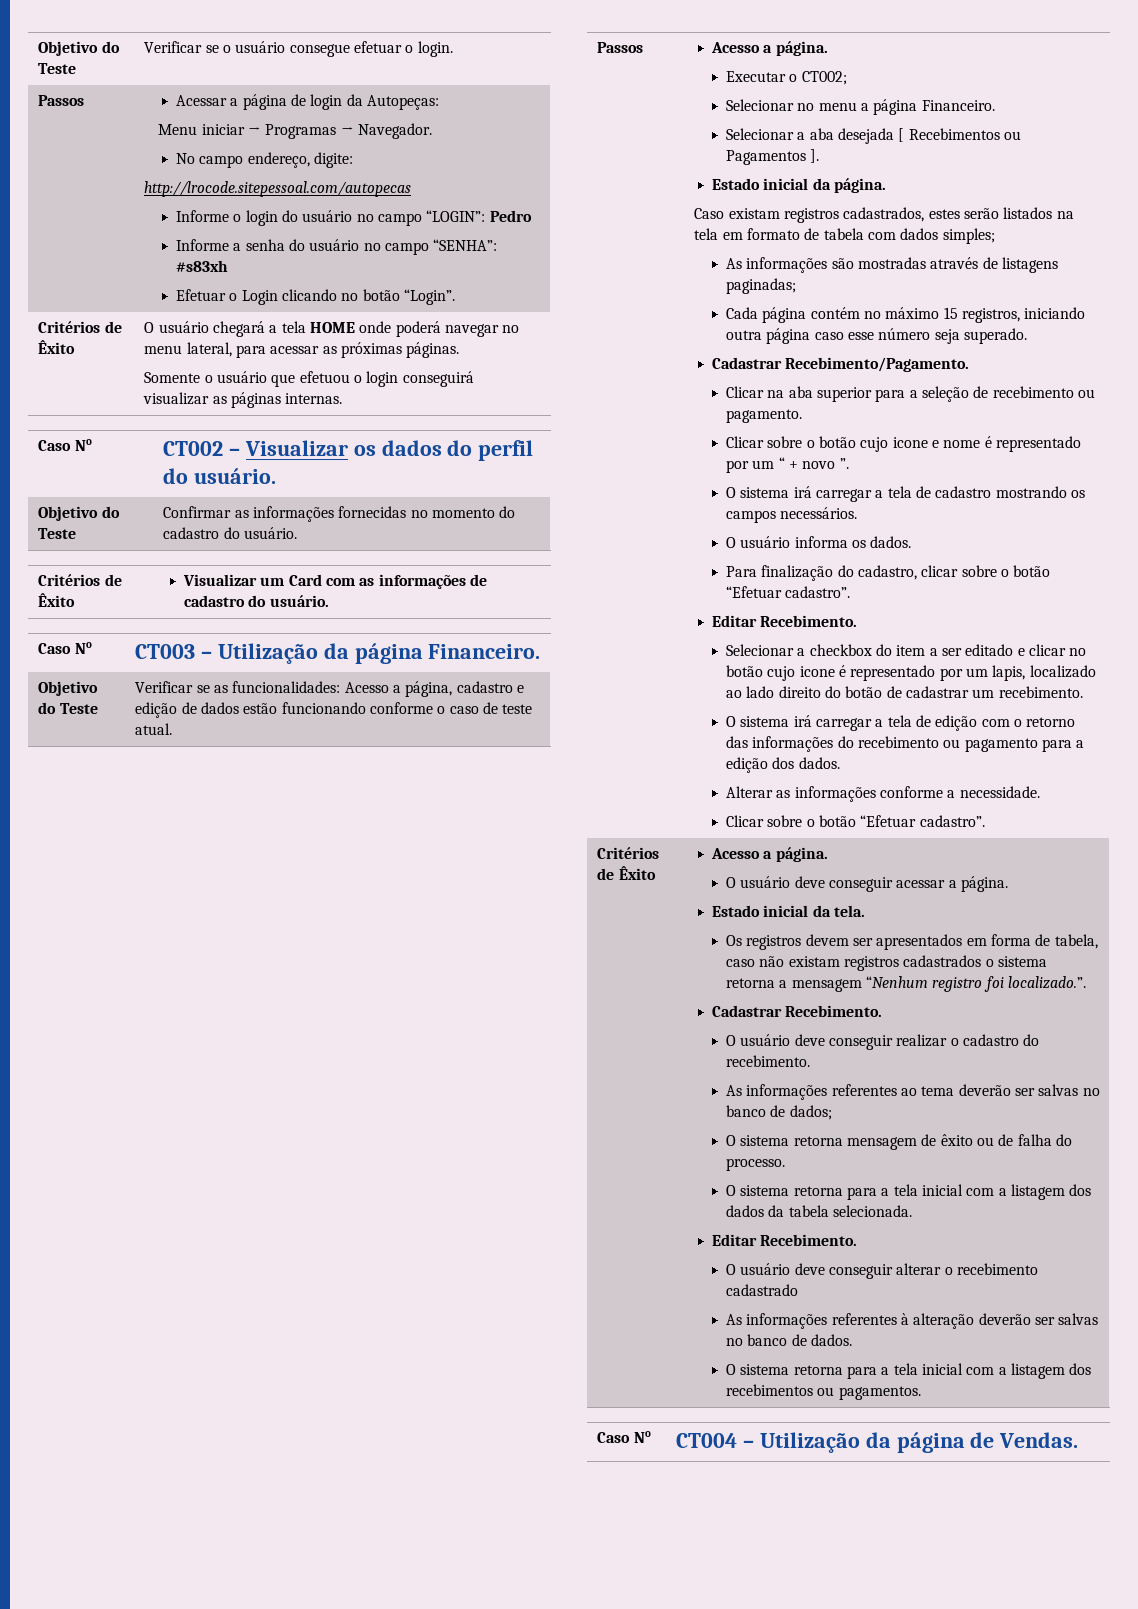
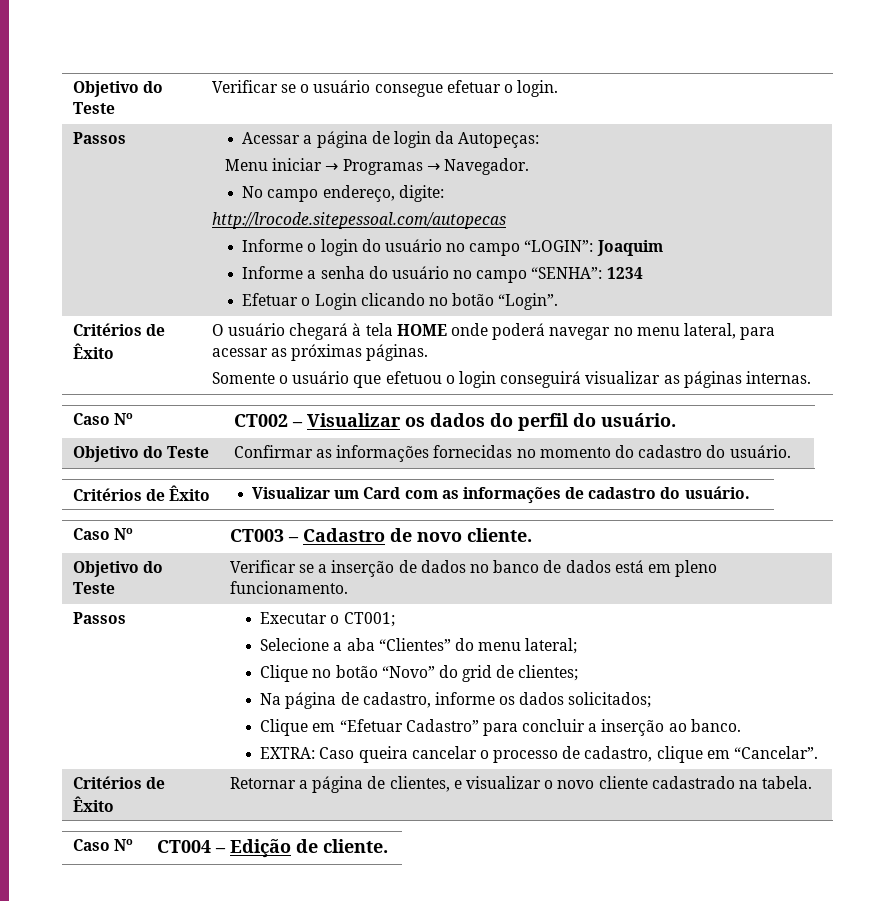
- Informe o login do usuário no campo “LOGIN”: Pedro
+ Informe o login do usuário no campo “LOGIN”: Joaquim
- Informe a senha do usuário no campo “SENHA”: #s83xh
+ Informe a senha do usuário no campo “SENHA”: 1234
- Critérios de Êxito | O usuário chegará a tela HOME onde poderá navegar no menu lateral, para acessar as próximas páginas.
+ Critérios de Êxito | O usuário chegará à tela HOME onde poderá navegar no menu lateral, para acessar as próximas páginas.
- Caso No | CT003 – Utilização da página Financeiro.
- Objetivo do Teste | Verificar se as funcionalidades: Acesso a página, cadastro e edição de dados estão funcionando conforme o caso de teste atual.
- Passos | Acesso a página.
- Executar o CT002;
- Selecionar no menu a página Financeiro.
- Selecionar a aba desejada [ Recebimentos ou Pagamentos ].
- Estado inicial da página.
- Caso existam registros cadastrados, estes serão listados na tela em formato de tabela com dados simples;
- As informações são mostradas através de listagens paginadas;
- Cada página contém no máximo 15 registros, iniciando outra página caso esse número seja superado.
- Cadastrar Recebimento/Pagamento.
- Clicar na aba superior para a seleção de recebimento ou pagamento.
- Clicar sobre o botão cujo icone e nome é representado por um “ + novo ”.
- O sistema irá carregar a tela de cadastro mostrando os campos necessários.
- O usuário informa os dados.
- Para finalização do cadastro, clicar sobre o botão “Efetuar cadastro”.
- Editar Recebimento.
- Selecionar a checkbox do item a ser editado e clicar no botão cujo icone é representado por um lapis, localizado ao lado direito do botão de cadastrar um recebimento.
- O sistema irá carregar a tela de edição com o retorno das informações do recebimento ou pagamento para a edição dos dados.
- Alterar as informações conforme a necessidade.
- Clicar sobre o botão “Efetuar cadastro”.
- Critérios de Êxito | Acesso a página.
- O usuário deve conseguir acessar a página.
- Estado inicial da tela.
- Os registros devem ser apresentados em forma de tabela, caso não existam registros cadastrados o sistema retorna a mensagem “Nenhum registro foi localizado.”.
- Cadastrar Recebimento.
- O usuário deve conseguir realizar o cadastro do recebimento.
- As informações referentes ao tema deverão ser salvas no banco de dados;
- O sistema retorna mensagem de êxito ou de falha do processo.
- O sistema retorna para a tela inicial com a listagem dos dados da tabela selecionada.
- Editar Recebimento.
- O usuário deve conseguir alterar o recebimento cadastrado
- As informações referentes à alteração deverão ser salvas no banco de dados.
- O sistema retorna para a tela inicial com a listagem dos recebimentos ou pagamentos.
+ Caso No | CT003 – Cadastro de novo cliente.
+ Objetivo do Teste | Verificar se a inserção de dados no banco de dados está em pleno funcionamento.
+ Passos | Executar o CT001;
+ Selecione a aba “Clientes” do menu lateral;
+ Clique no botão “Novo” do grid de clientes;
+ Na página de cadastro, informe os dados solicitados;
+ Clique em “Efetuar Cadastro” para concluir a inserção ao banco.
+ EXTRA: Caso queira cancelar o processo de cadastro, clique em “Cancelar”.
+ Critérios de Êxito | Retornar a página de clientes, e visualizar o novo cliente cadastrado na tabela.
- Caso No | CT004 – Utilização da página de Vendas.
+ Caso No | CT004 – Edição de cliente.

